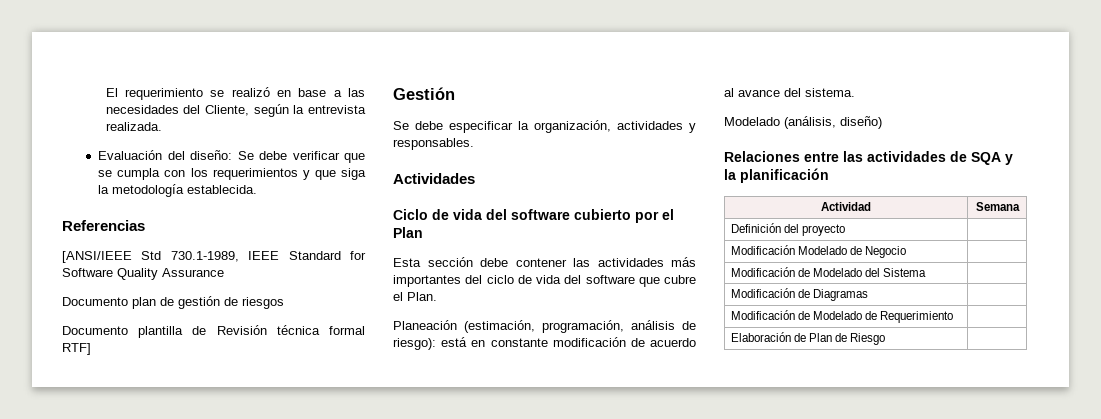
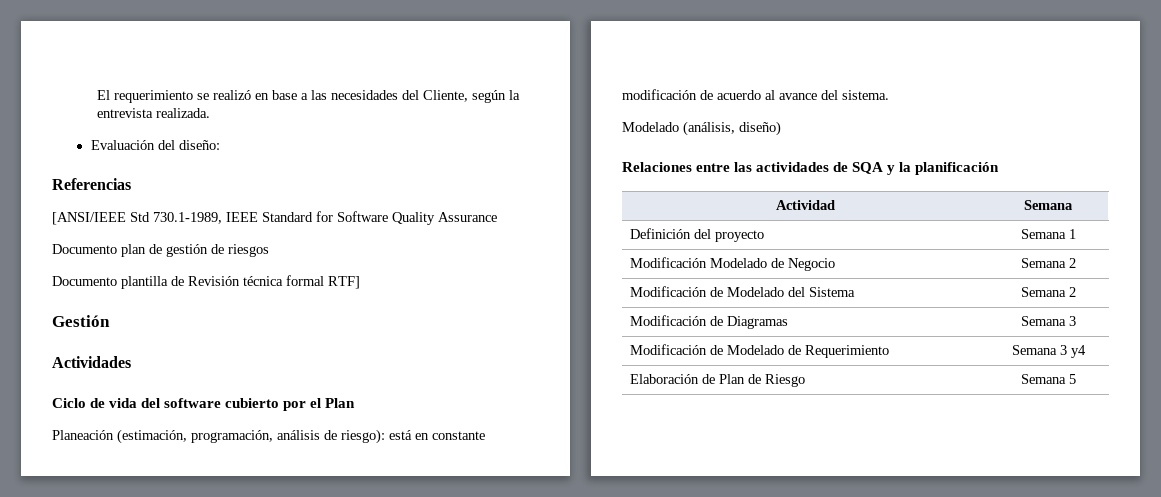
- Evaluación del diseño: Se debe verificar que se cumpla con los requerimientos y que siga la metodología establecida.
+ Evaluación del diseño:
- Se debe especificar la organización, actividades y responsables.
- Esta sección debe contener las actividades más importantes del ciclo de vida del software que cubre el Plan.
- Definición del proyecto |
+ Definición del proyecto | Semana 1
- Modificación Modelado de Negocio |
+ Modificación Modelado de Negocio | Semana 2
- Modificación de Modelado del Sistema |
+ Modificación de Modelado del Sistema | Semana 2
- Modificación de Diagramas |
+ Modificación de Diagramas | Semana 3
- Modificación de Modelado de Requerimiento |
+ Modificación de Modelado de Requerimiento | Semana 3 y4
- Elaboración de Plan de Riesgo |
+ Elaboración de Plan de Riesgo | Semana 5

